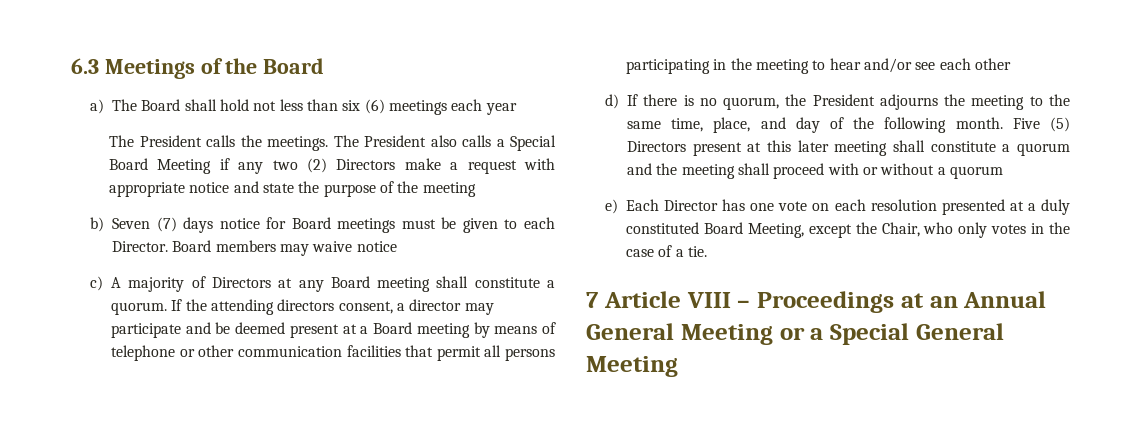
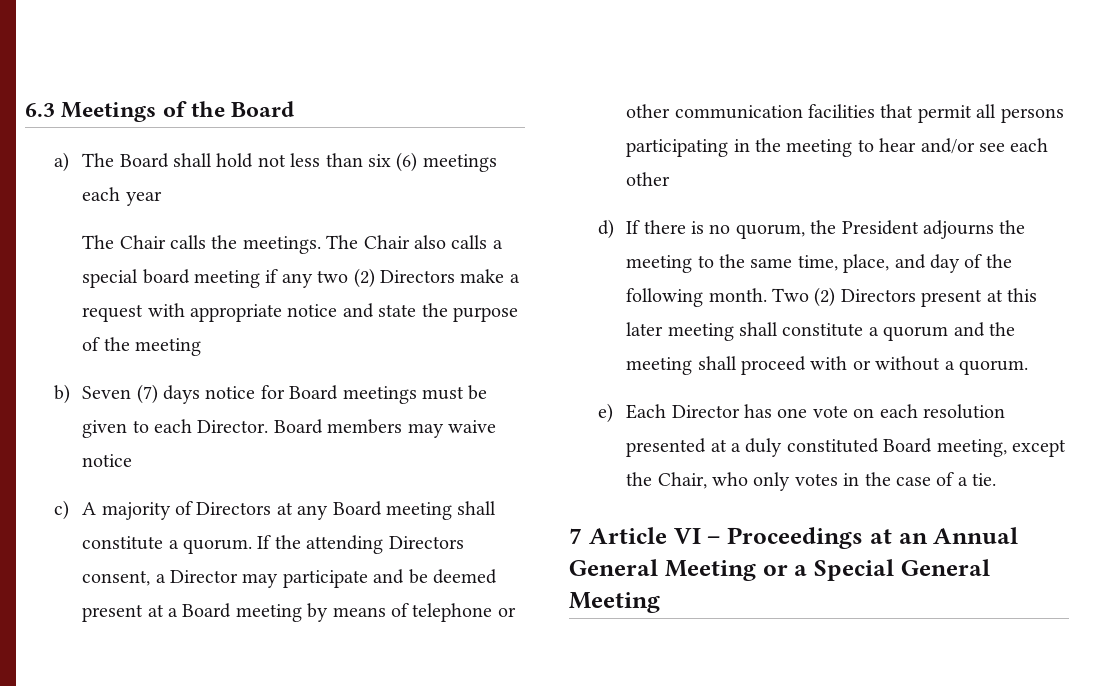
- The President calls the meetings.
+ The Chair calls the meetings.
- The President also calls a Special Board Meeting if any two (2) Directors make a request with appropriate notice and state the purpose of the meeting
+ The Chair also calls a special board meeting if any two (2) Directors make a request with appropriate notice and state the purpose of the meeting
- If the attending directors consent, a director may participate and be deemed present at a Board meeting by means of telephone or other communication facilities that permit all persons participating in the meeting to hear and/or see each other
+ If the attending Directors consent, a Director may participate and be deemed present at a Board meeting by means of telephone or other communication facilities that permit all persons participating in the meeting to hear and/or see each other
- Five (5) Directors present at this later meeting shall constitute a quorum and the meeting shall proceed with or without a quorum
+ Two (2) Directors present at this later meeting shall constitute a quorum and the meeting shall proceed with or without a quorum.
- e) Each Director has one vote on each resolution presented at a duly constituted Board Meeting, except the Chair, who only votes in the case of a tie.
+ e) Each Director has one vote on each resolution presented at a duly constituted Board meeting, except the Chair, who only votes in the case of a tie.
- 7 Article VIII – Proceedings at an Annual General Meeting or a Special General Meeting
+ 7 Article VI – Proceedings at an Annual General Meeting or a Special General Meeting

